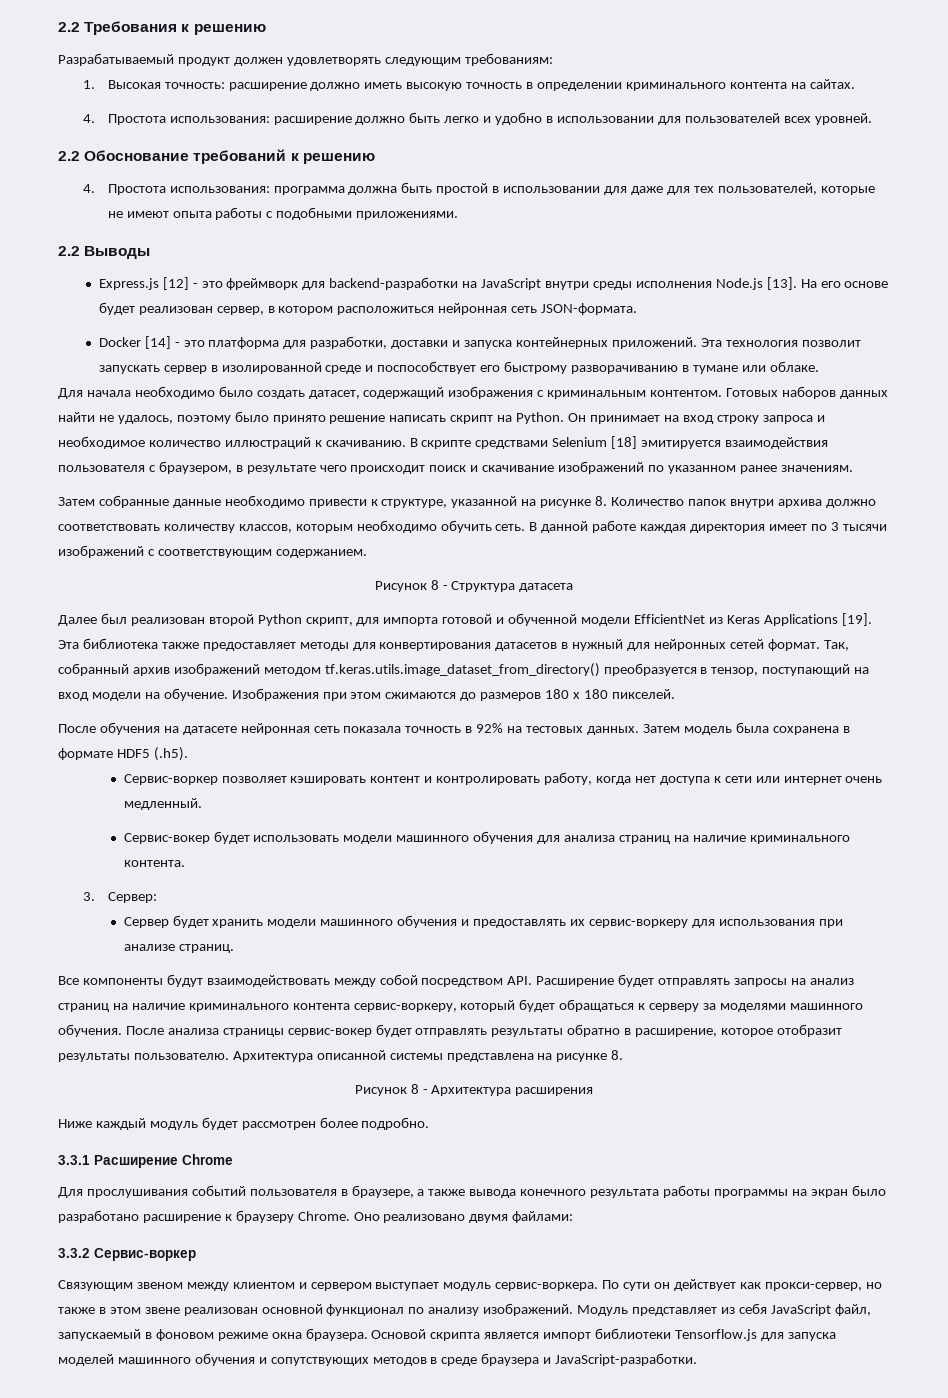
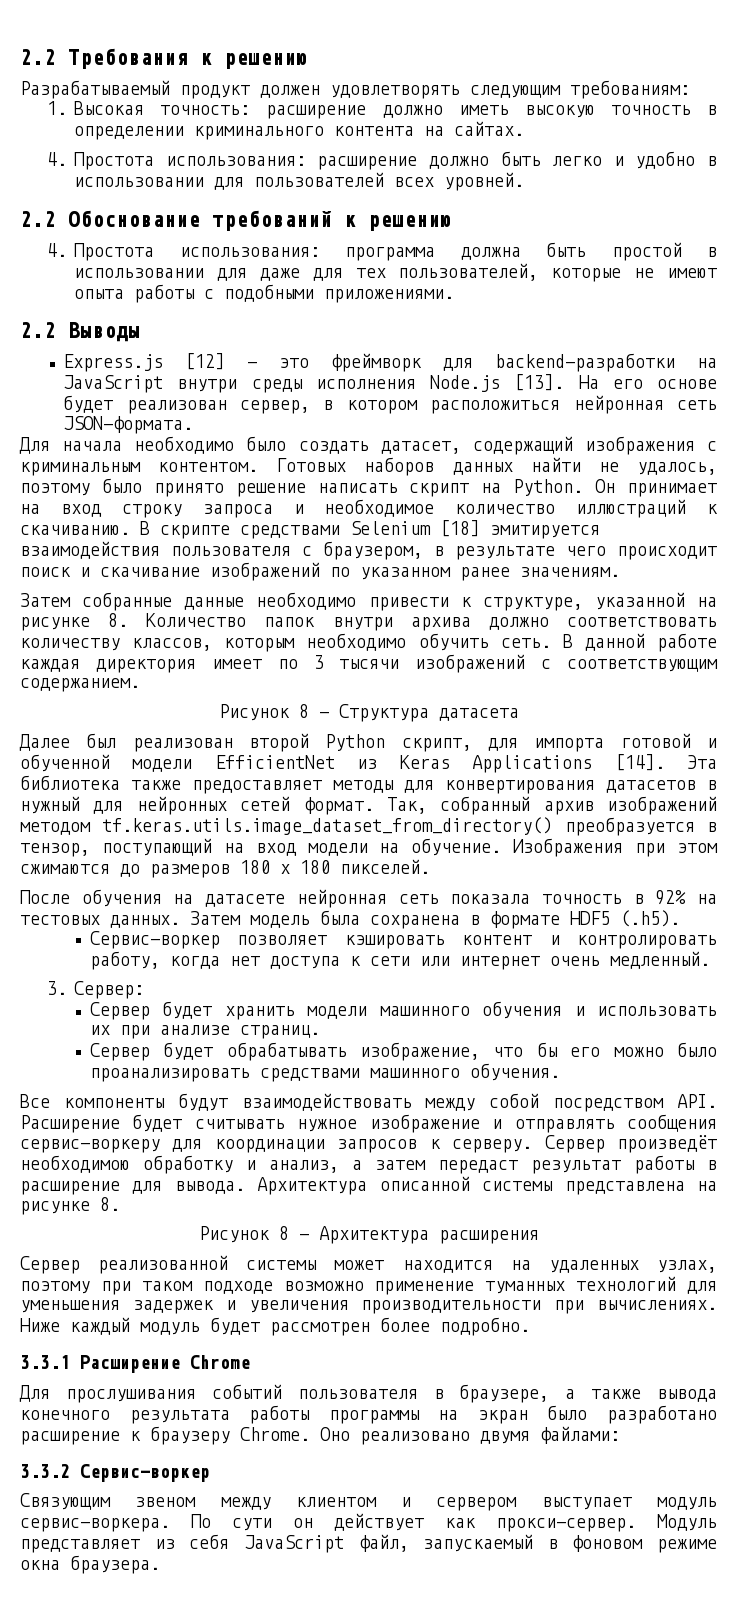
- Docker [14] - это платформа для разработки, доставки и запуска контейнерных приложений. Эта технология позволит запускать сервер в изолированной среде и поспособствует его быстрому разворачиванию в тумане или облаке.
- Далее был реализован второй Python скрипт, для импорта готовой и обученной модели EfficientNet из Keras Applications [19].
+ Далее был реализован второй Python скрипт, для импорта готовой и обученной модели EfficientNet из Keras Applications [14].
- Сервис-вокер будет использовать модели машинного обучения для анализа страниц на наличие криминального контента.
- Сервер будет хранить модели машинного обучения и предоставлять их сервис-воркеру для использования при анализе страниц.
+ Сервер будет хранить модели машинного обучения и использовать их при анализе страниц.
+ Сервер будет обрабатывать изображение, что бы его можно было проанализировать средствами машинного обучения.
- Все компоненты будут взаимодействовать между собой посредством API. Расширение будет отправлять запросы на анализ страниц на наличие криминального контента сервис-воркеру, который будет обращаться к серверу за моделями машинного обучения. После анализа страницы сервис-вокер будет отправлять результаты обратно в расширение, которое отобразит результаты пользователю.
+ Все компоненты будут взаимодействовать между собой посредством API. Расширение будет считывать нужное изображение и отправлять сообщения сервис-воркеру для координации запросов к серверу. Сервер произведёт необходимою обработку и анализ, а затем передаст результат работы в расширение для вывода.
+ Сервер реализованной системы может находится на удаленных узлах, поэтому при таком подходе возможно применение туманных технологий для уменьшения задержек и увеличения производительности при вычислениях.
- По сути он действует как прокси-сервер, но также в этом звене реализован основной функционал по анализу изображений.
+ По сути он действует как прокси-сервер.
- Основой скрипта является импорт библиотеки Tensorflow.js для запуска моделей машинного обучения и сопутствующих методов в среде браузера и JavaScript-разработки.

